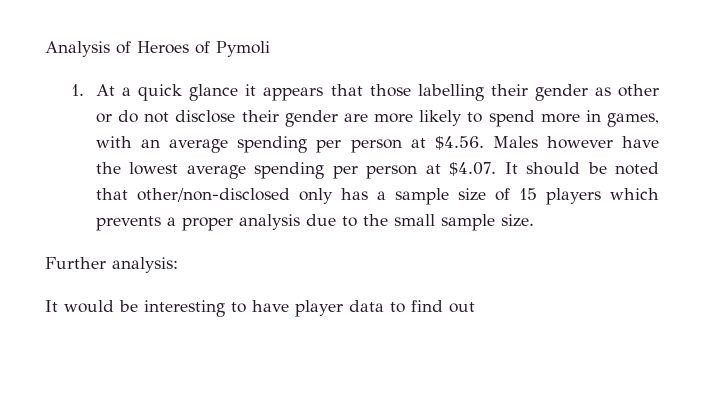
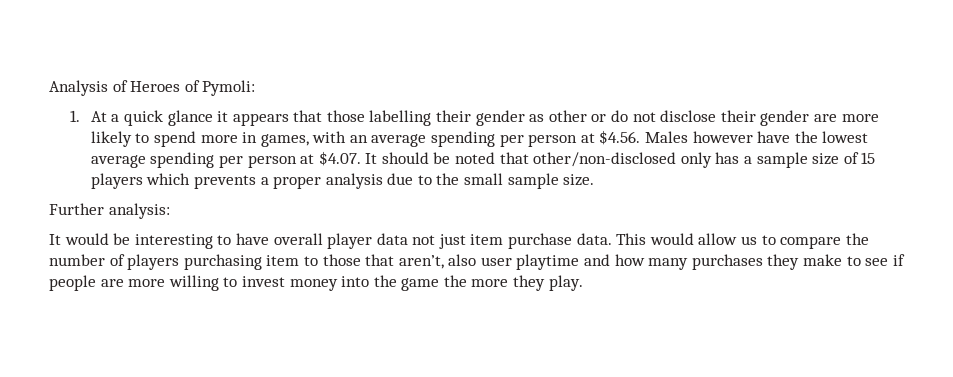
- Analysis of Heroes of Pymoli
+ Analysis of Heroes of Pymoli:
- It would be interesting to have player data to find out
+ It would be interesting to have overall player data not just item purchase data. This would allow us to compare the number of players purchasing item to those that aren’t, also user playtime and how many purchases they make to see if people are more willing to invest money into the game the more they play.

